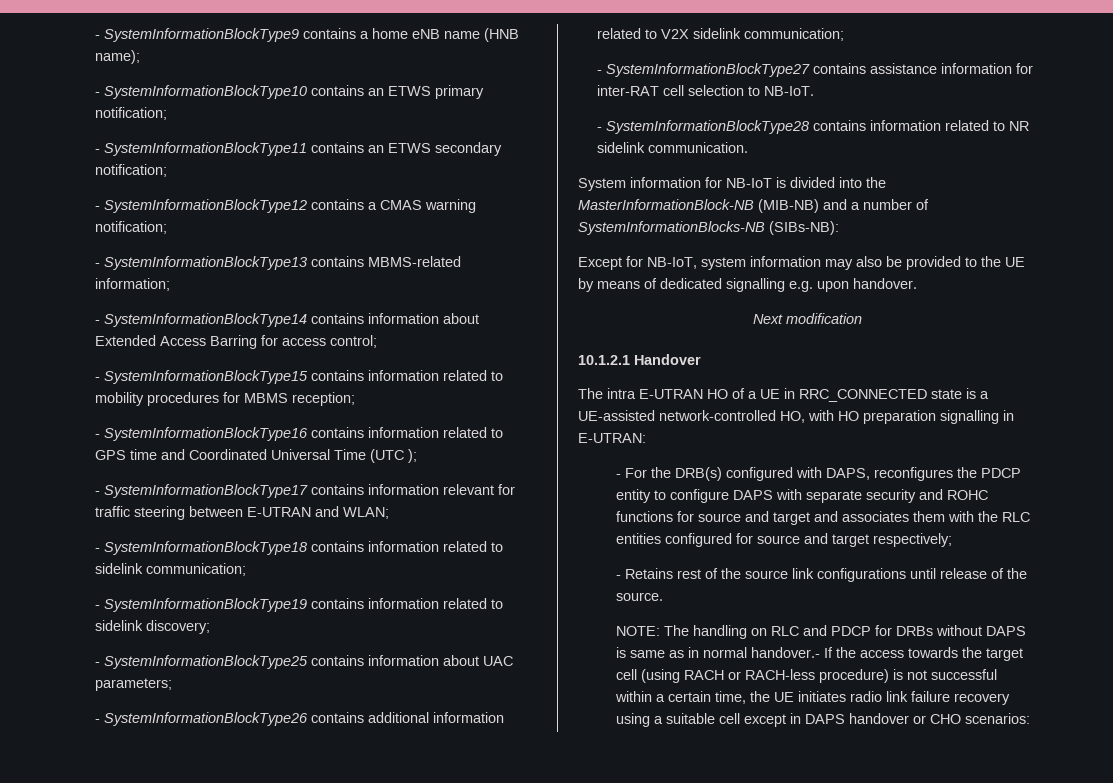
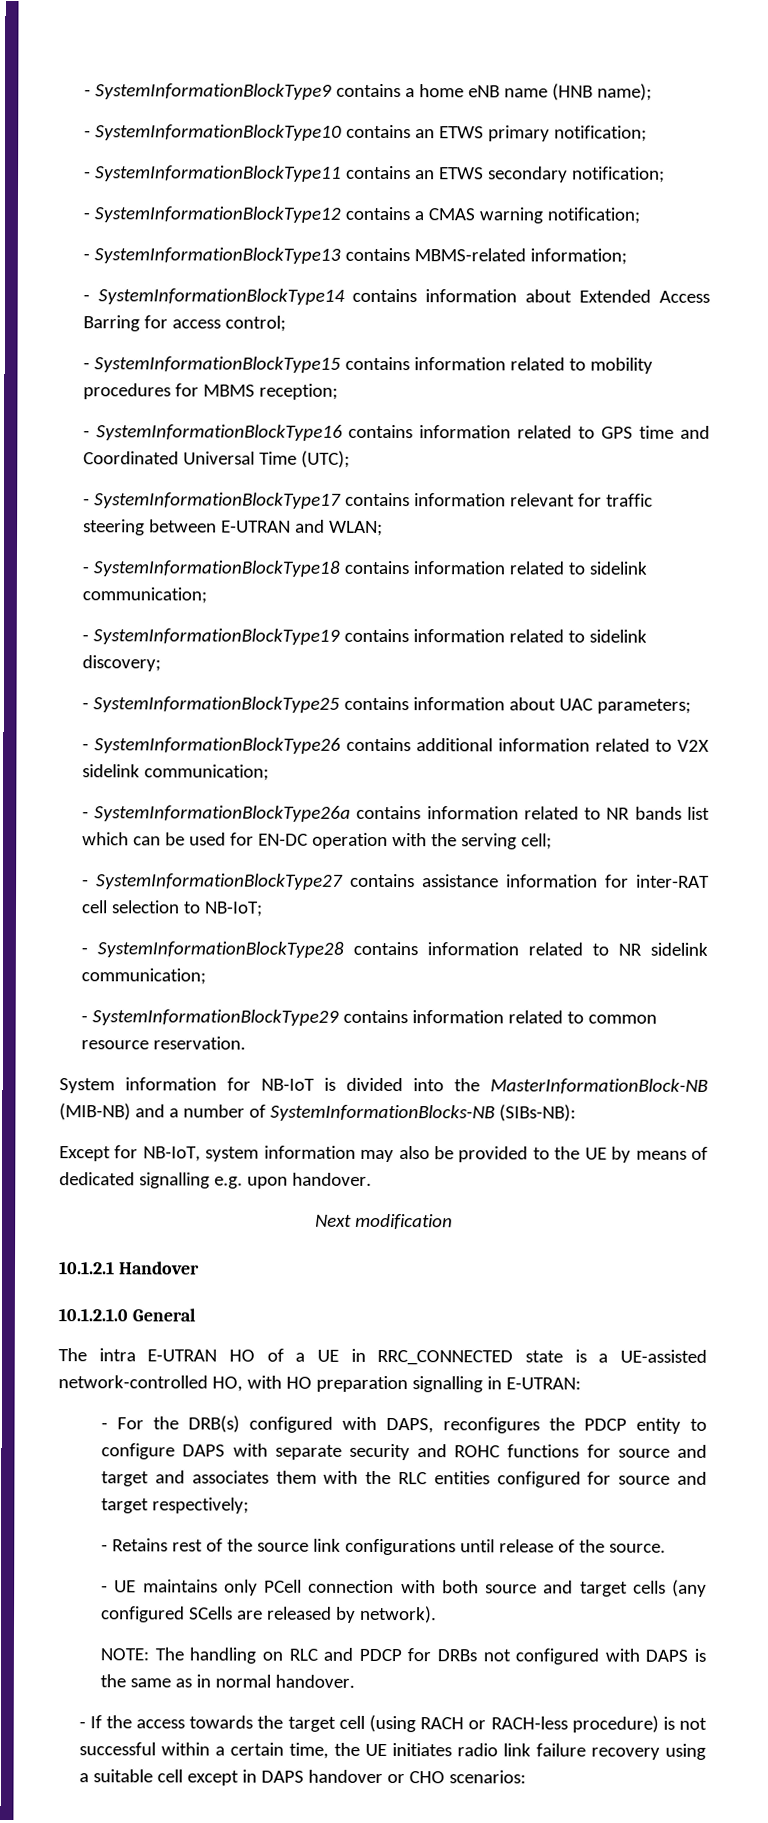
- - SystemInformationBlockType16 contains information related to GPS time and Coordinated Universal Time (UTC );
+ - SystemInformationBlockType16 contains information related to GPS time and Coordinated Universal Time (UTC);
+ - SystemInformationBlockType26a contains information related to NR bands list which can be used for EN-DC operation with the serving cell;
- - SystemInformationBlockType27 contains assistance information for inter-RAT cell selection to NB-IoT.
+ - SystemInformationBlockType27 contains assistance information for inter-RAT cell selection to NB-IoT;
- - SystemInformationBlockType28 contains information related to NR sidelink communication.
+ - SystemInformationBlockType28 contains information related to NR sidelink communication;
+ - SystemInformationBlockType29 contains information related to common resource reservation.
+ 10.1.2.1.0 General
+ - UE maintains only PCell connection with both source and target cells (any configured SCells are released by network).
- NOTE: The handling on RLC and PDCP for DRBs without DAPS is same as in normal handover.- If the access towards the target cell (using RACH or RACH-less procedure) is not successful within a certain time, the UE initiates radio link failure recovery using a suitable cell except in DAPS handover or CHO scenarios:
+ NOTE: The handling on RLC and PDCP for DRBs not configured with DAPS is the same as in normal handover.
+ - If the access towards the target cell (using RACH or RACH-less procedure) is not successful within a certain time, the UE initiates radio link failure recovery using a suitable cell except in DAPS handover or CHO scenarios:

